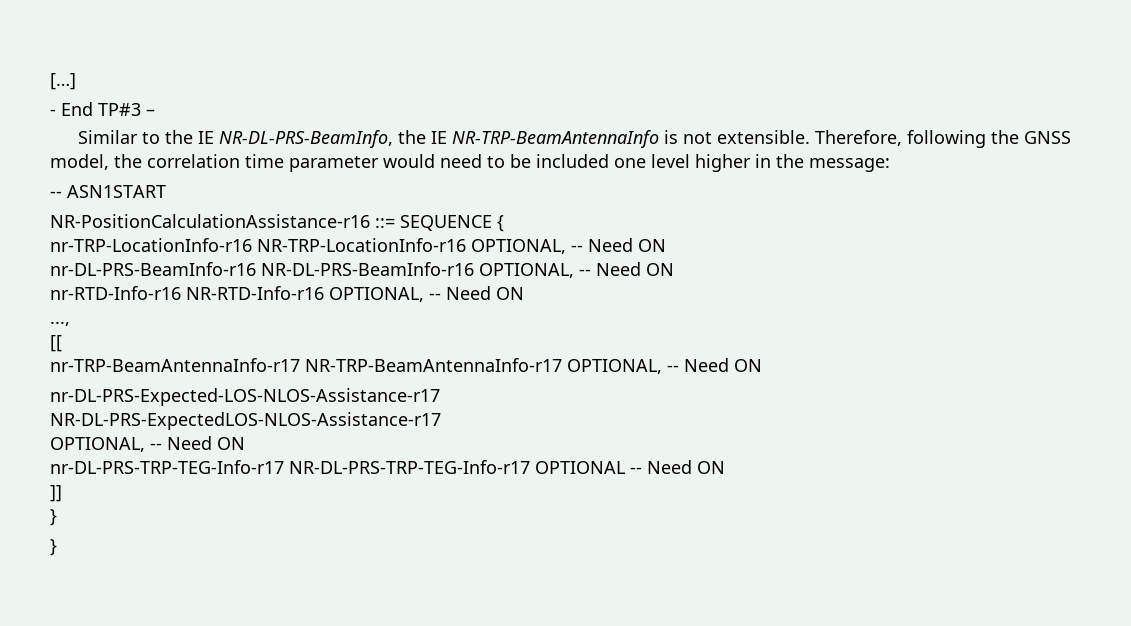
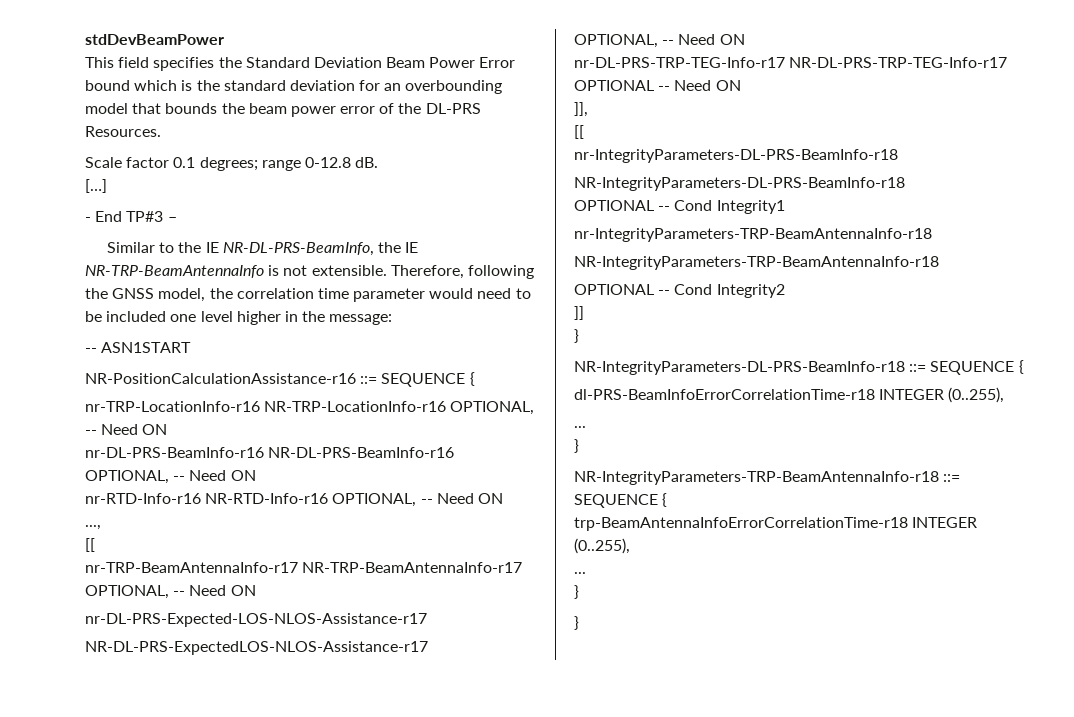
+ stdDevBeamPower
+ This field specifies the Standard Deviation Beam Power Error bound which is the standard deviation for an overbounding model that bounds the beam power error of the DL-PRS Resources.
+ Scale factor 0.1 degrees; range 0-12.8 dB.
+ ]],
+ [[
+ nr-IntegrityParameters-DL-PRS-BeamInfo-r18
+ NR-IntegrityParameters-DL-PRS-BeamInfo-r18
+ OPTIONAL -- Cond Integrity1
+ nr-IntegrityParameters-TRP-BeamAntennaInfo-r18
+ NR-IntegrityParameters-TRP-BeamAntennaInfo-r18
+ OPTIONAL -- Cond Integrity2
  ]]
+ }
+ NR-IntegrityParameters-DL-PRS-BeamInfo-r18 ::= SEQUENCE {
+ dl-PRS-BeamInfoErrorCorrelationTime-r18 INTEGER (0..255),
+ ...
+ }
+ NR-IntegrityParameters-TRP-BeamAntennaInfo-r18 ::= SEQUENCE {
+ trp-BeamAntennaInfoErrorCorrelationTime-r18 INTEGER (0..255),
+ ...

